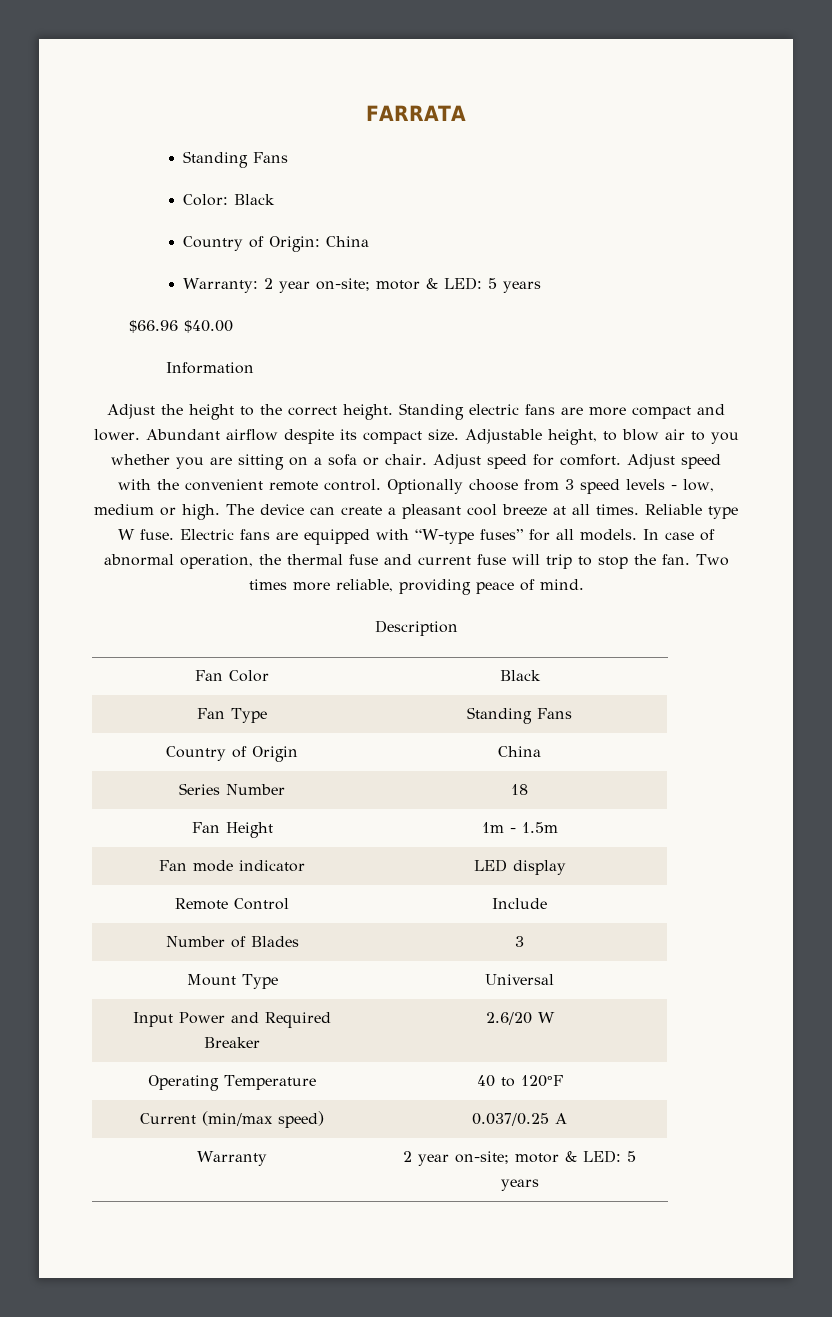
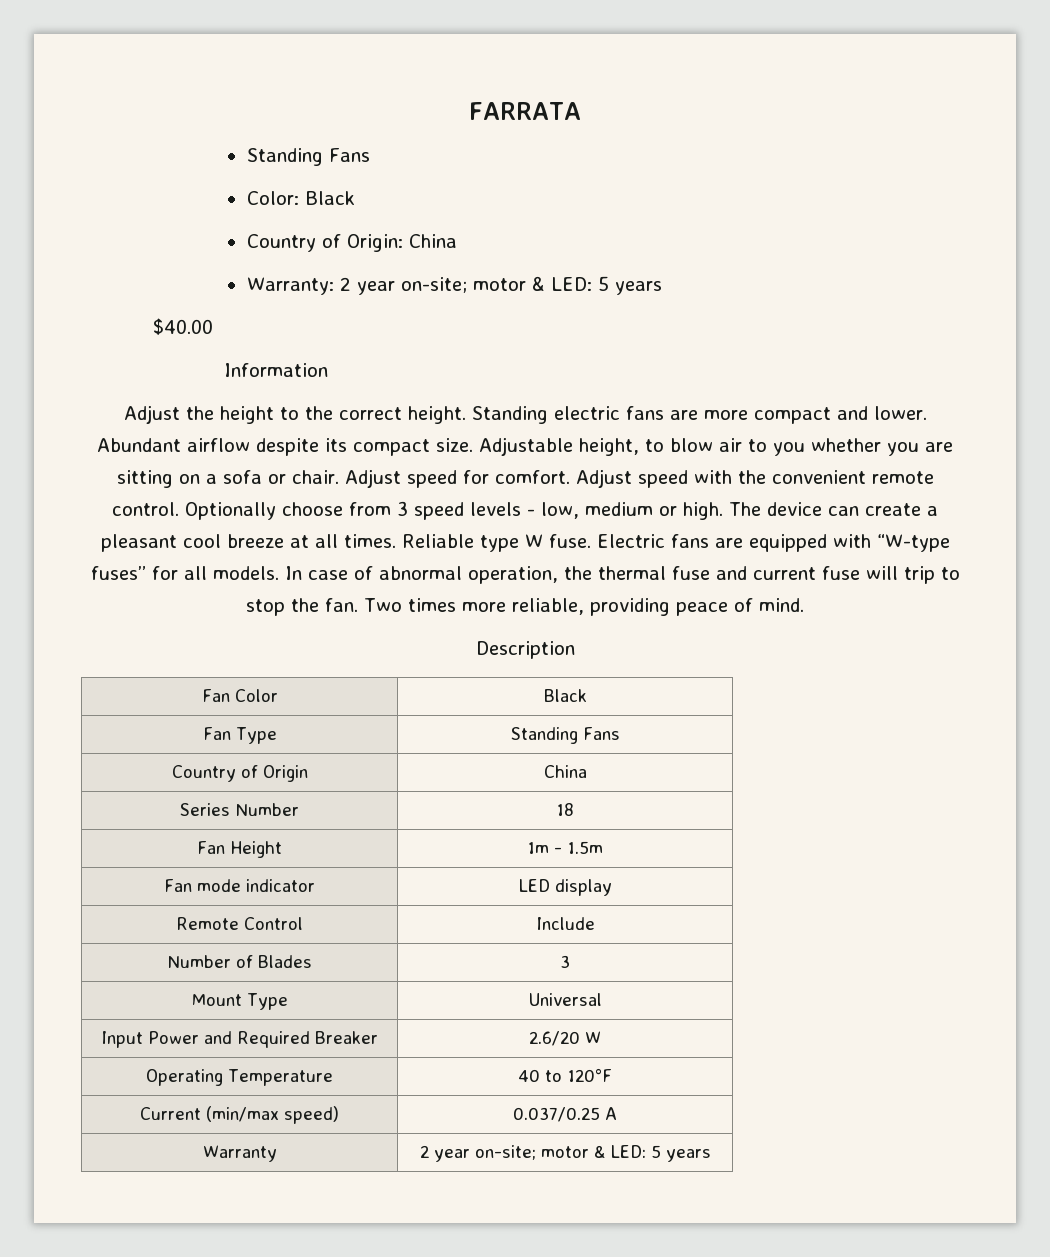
- $66.96 $40.00
+ $40.00

